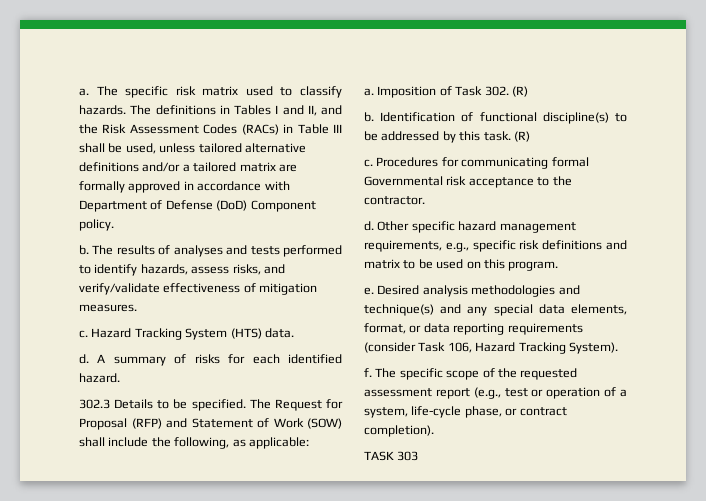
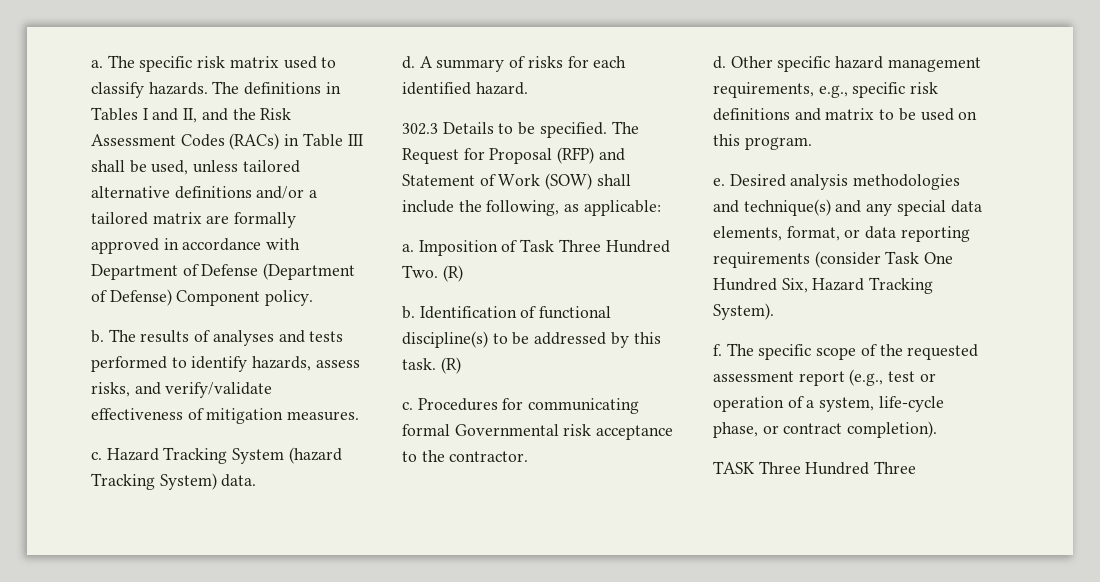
- The definitions in Tables I and II, and the Risk Assessment Codes (RACs) in Table III shall be used, unless tailored alternative definitions and/or a tailored matrix are formally approved in accordance with Department of Defense (DoD) Component policy.
+ The definitions in Tables I and II, and the Risk Assessment Codes (RACs) in Table III shall be used, unless tailored alternative definitions and/or a tailored matrix are formally approved in accordance with Department of Defense (Department of Defense) Component policy.
- Hazard Tracking System (HTS) data.
+ Hazard Tracking System (hazard Tracking System) data.
- Imposition of Task 302. (R)
+ Imposition of Task Three Hundred Two. (R)
- Desired analysis methodologies and technique(s) and any special data elements, format, or data reporting requirements (consider Task 106, Hazard Tracking System).
+ Desired analysis methodologies and technique(s) and any special data elements, format, or data reporting requirements (consider Task One Hundred Six, Hazard Tracking System).
- TASK 303
+ TASK Three Hundred Three

